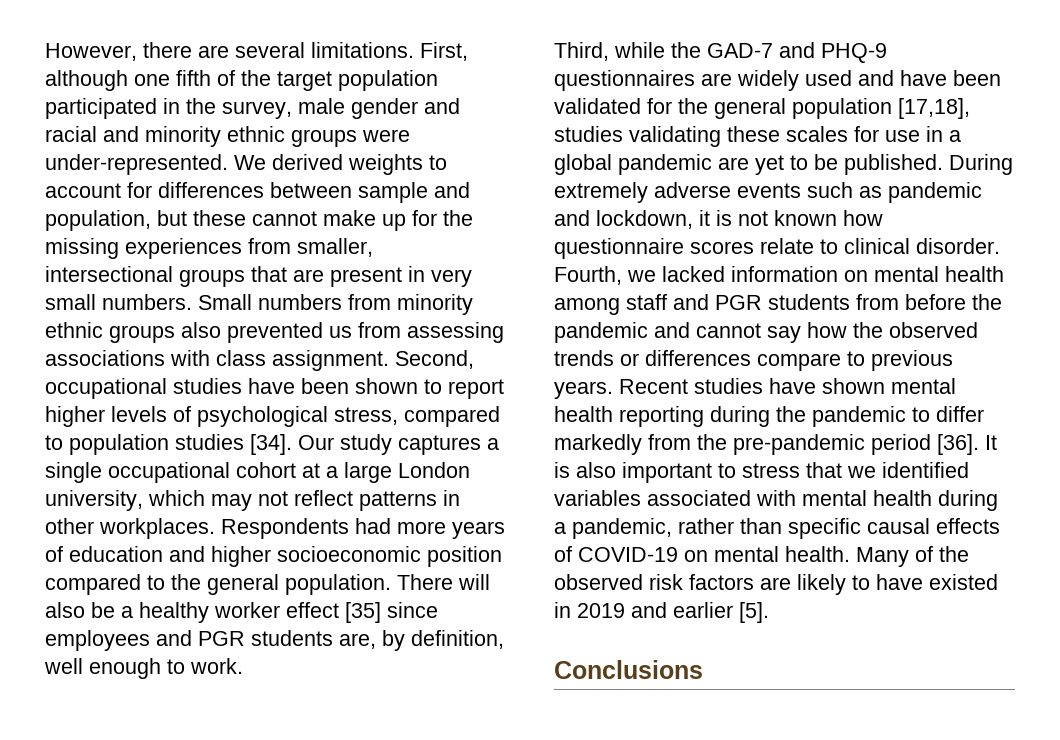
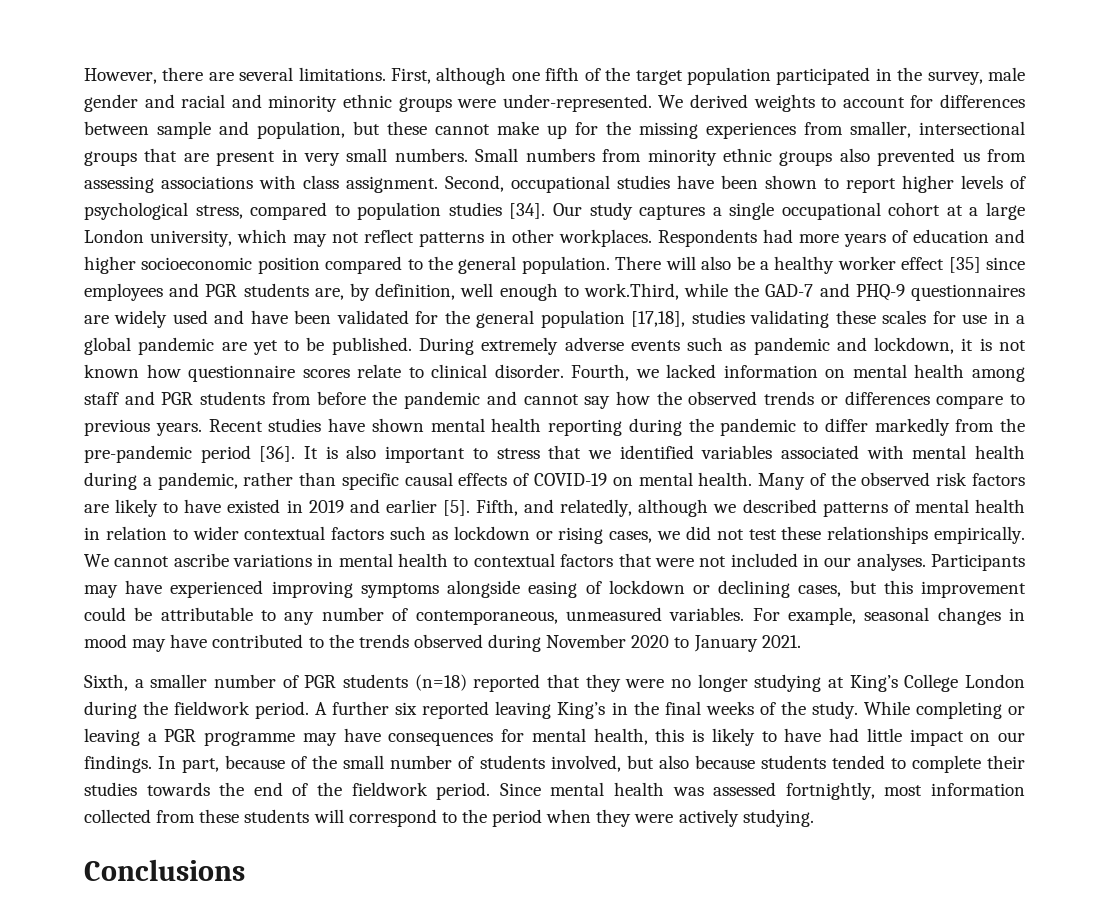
- There will also be a healthy worker effect [35] since employees and PGR students are, by definition, well enough to work.
- Third, while the GAD-7 and PHQ-9 questionnaires are widely used and have been validated for the general population [17,18], studies validating these scales for use in a global pandemic are yet to be published.
+ There will also be a healthy worker effect [35] since employees and PGR students are, by definition, well enough to work.Third, while the GAD-7 and PHQ-9 questionnaires are widely used and have been validated for the general population [17,18], studies validating these scales for use in a global pandemic are yet to be published.
+ Fifth, and relatedly, although we described patterns of mental health in relation to wider contextual factors such as lockdown or rising cases, we did not test these relationships empirically. We cannot ascribe variations in mental health to contextual factors that were not included in our analyses. Participants may have experienced improving symptoms alongside easing of lockdown or declining cases, but this improvement could be attributable to any number of contemporaneous, unmeasured variables. For example, seasonal changes in mood may have contributed to the trends observed during November 2020 to January 2021.
+ Sixth, a smaller number of PGR students (n=18) reported that they were no longer studying at King’s College London during the fieldwork period. A further six reported leaving King’s in the final weeks of the study. While completing or leaving a PGR programme may have consequences for mental health, this is likely to have had little impact on our findings. In part, because of the small number of students involved, but also because students tended to complete their studies towards the end of the fieldwork period. Since mental health was assessed fortnightly, most information collected from these students will correspond to the period when they were actively studying.

